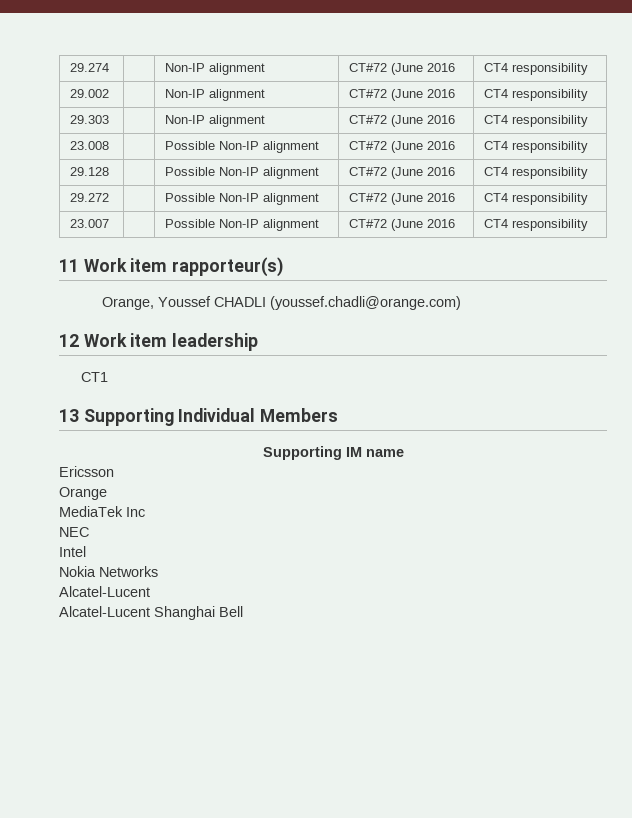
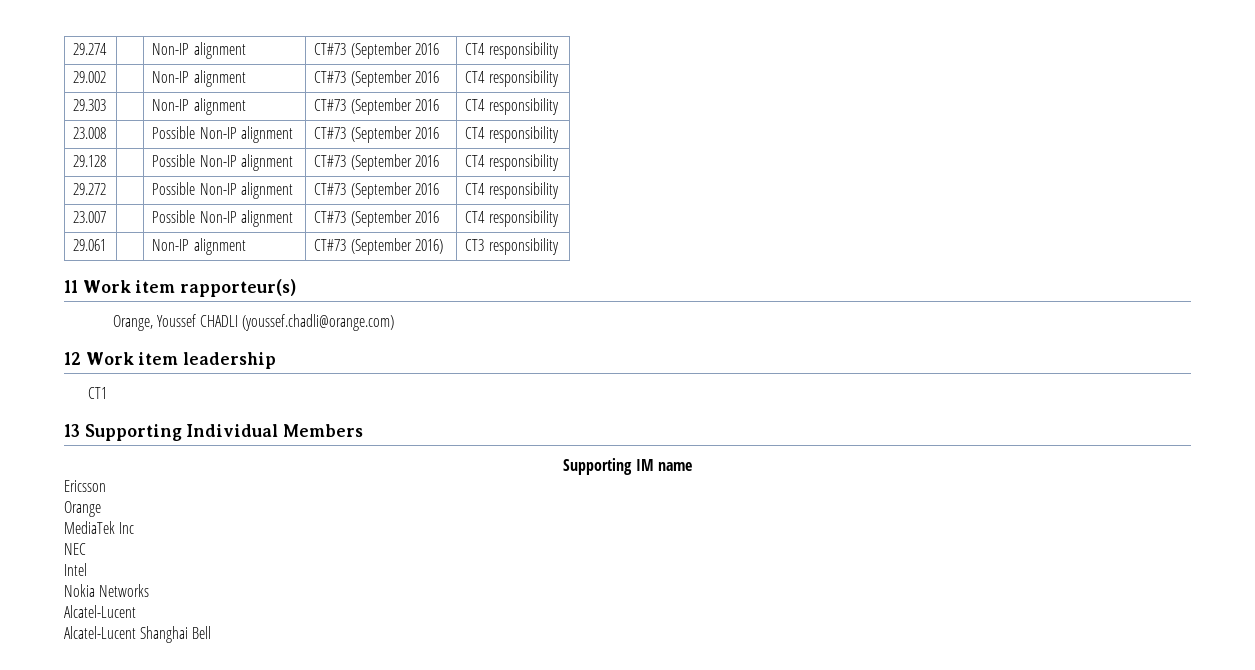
- 29.274 | | Non-IP alignment | CT#72 (June 2016 | CT4 responsibility
+ 29.274 | | Non-IP alignment | CT#73 (September 2016 | CT4 responsibility
- 29.002 | | Non-IP alignment | CT#72 (June 2016 | CT4 responsibility
+ 29.002 | | Non-IP alignment | CT#73 (September 2016 | CT4 responsibility
- 29.303 | | Non-IP alignment | CT#72 (June 2016 | CT4 responsibility
+ 29.303 | | Non-IP alignment | CT#73 (September 2016 | CT4 responsibility
- 23.008 | | Possible Non-IP alignment | CT#72 (June 2016 | CT4 responsibility
+ 23.008 | | Possible Non-IP alignment | CT#73 (September 2016 | CT4 responsibility
- 29.128 | | Possible Non-IP alignment | CT#72 (June 2016 | CT4 responsibility
+ 29.128 | | Possible Non-IP alignment | CT#73 (September 2016 | CT4 responsibility
- 29.272 | | Possible Non-IP alignment | CT#72 (June 2016 | CT4 responsibility
+ 29.272 | | Possible Non-IP alignment | CT#73 (September 2016 | CT4 responsibility
- 23.007 | | Possible Non-IP alignment | CT#72 (June 2016 | CT4 responsibility
+ 23.007 | | Possible Non-IP alignment | CT#73 (September 2016 | CT4 responsibility
+ 29.061 | | Non-IP alignment | CT#73 (September 2016) | CT3 responsibility

